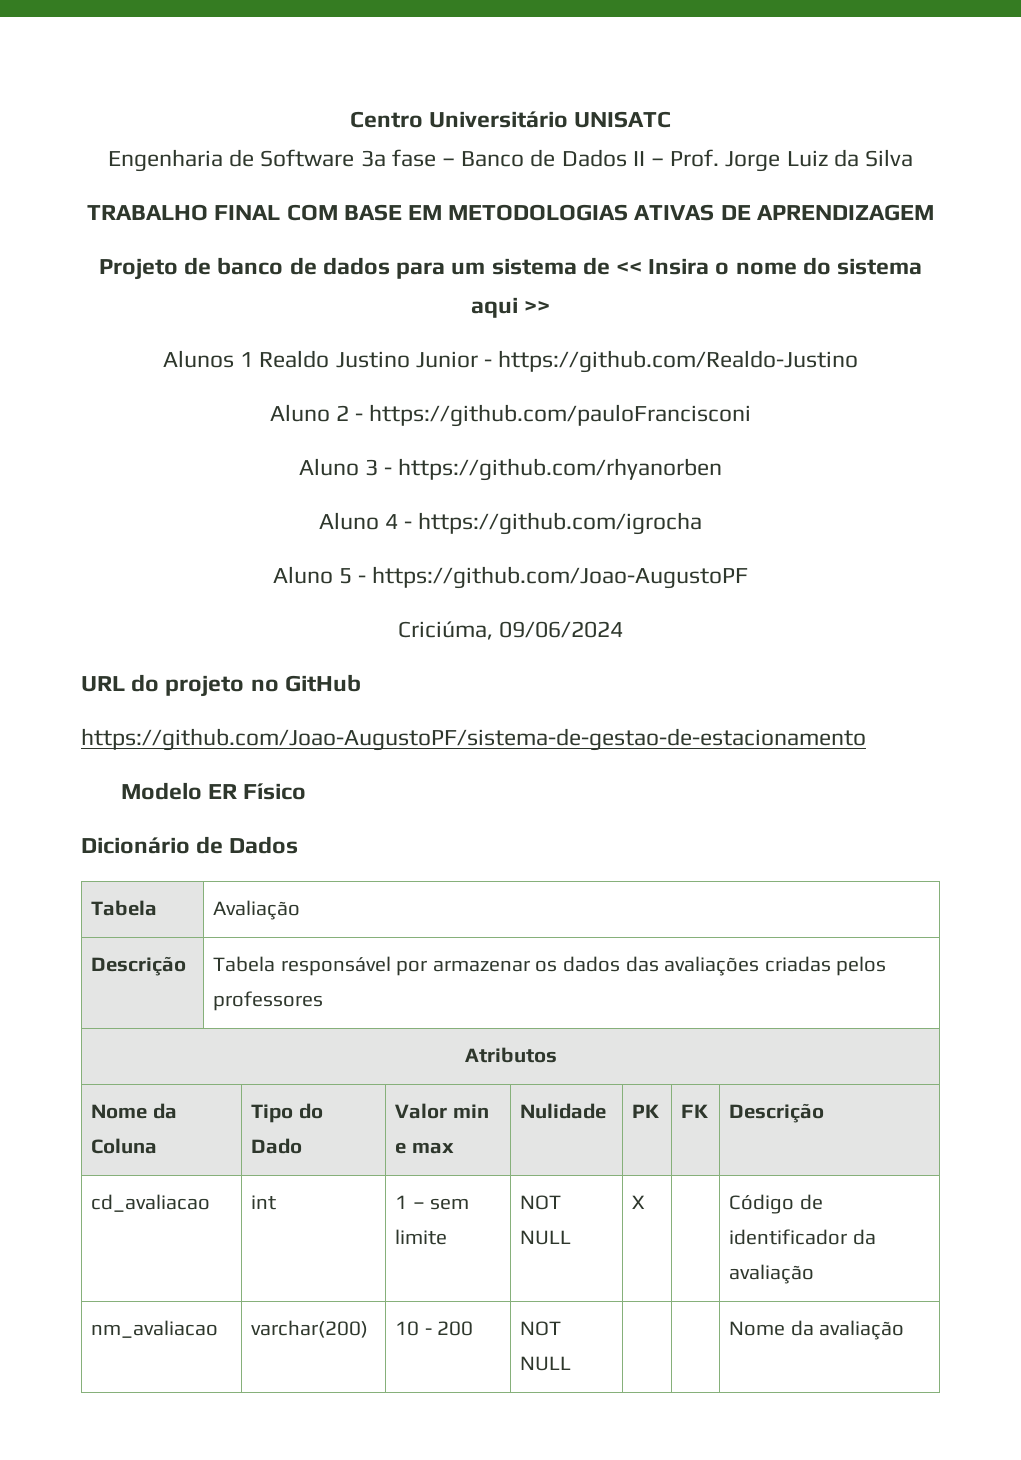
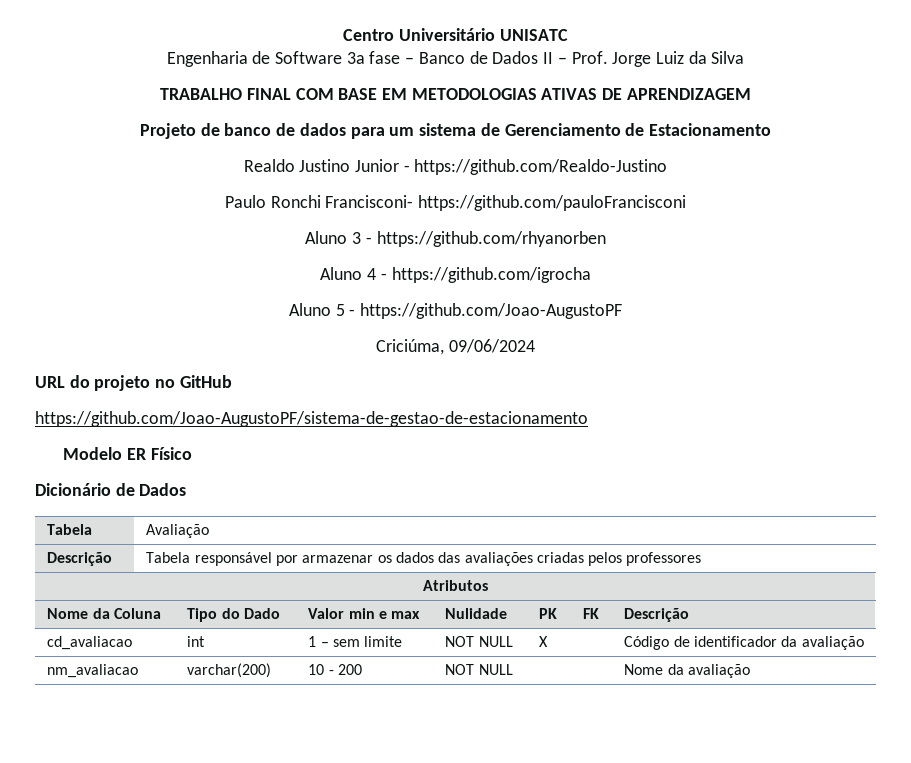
- Projeto de banco de dados para um sistema de << Insira o nome do sistema aqui >>
- Alunos 1 Realdo Justino Junior - https://github.com/Realdo-Justino
+ Projeto de banco de dados para um sistema de Gerenciamento de Estacionamento
+ Realdo Justino Junior - https://github.com/Realdo-Justino
- Aluno 2 - https://github.com/pauloFrancisconi
+ Paulo Ronchi Francisconi- https://github.com/pauloFrancisconi

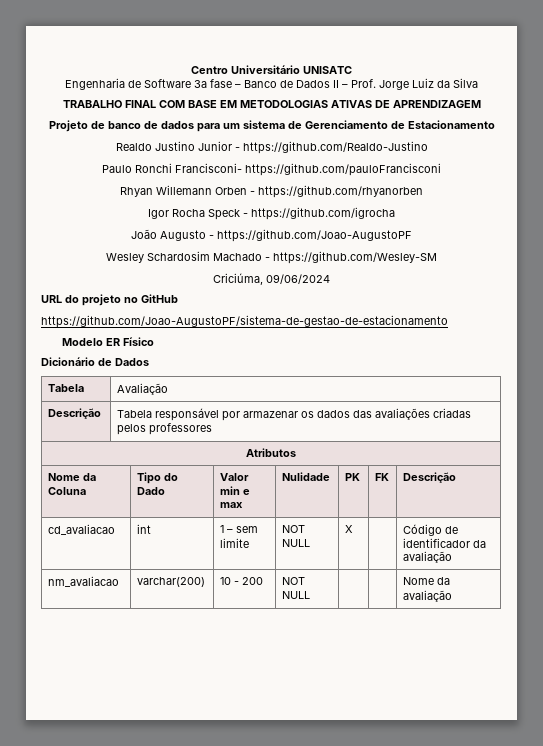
- Aluno 3 - https://github.com/rhyanorben
+ Rhyan Willemann Orben - https://github.com/rhyanorben
- Aluno 4 - https://github.com/igrocha
+ Igor Rocha Speck - https://github.com/igrocha
- Aluno 5 - https://github.com/Joao-AugustoPF
+ João Augusto - https://github.com/Joao-AugustoPF
+ Wesley Schardosim Machado - https://github.com/Wesley-SM

